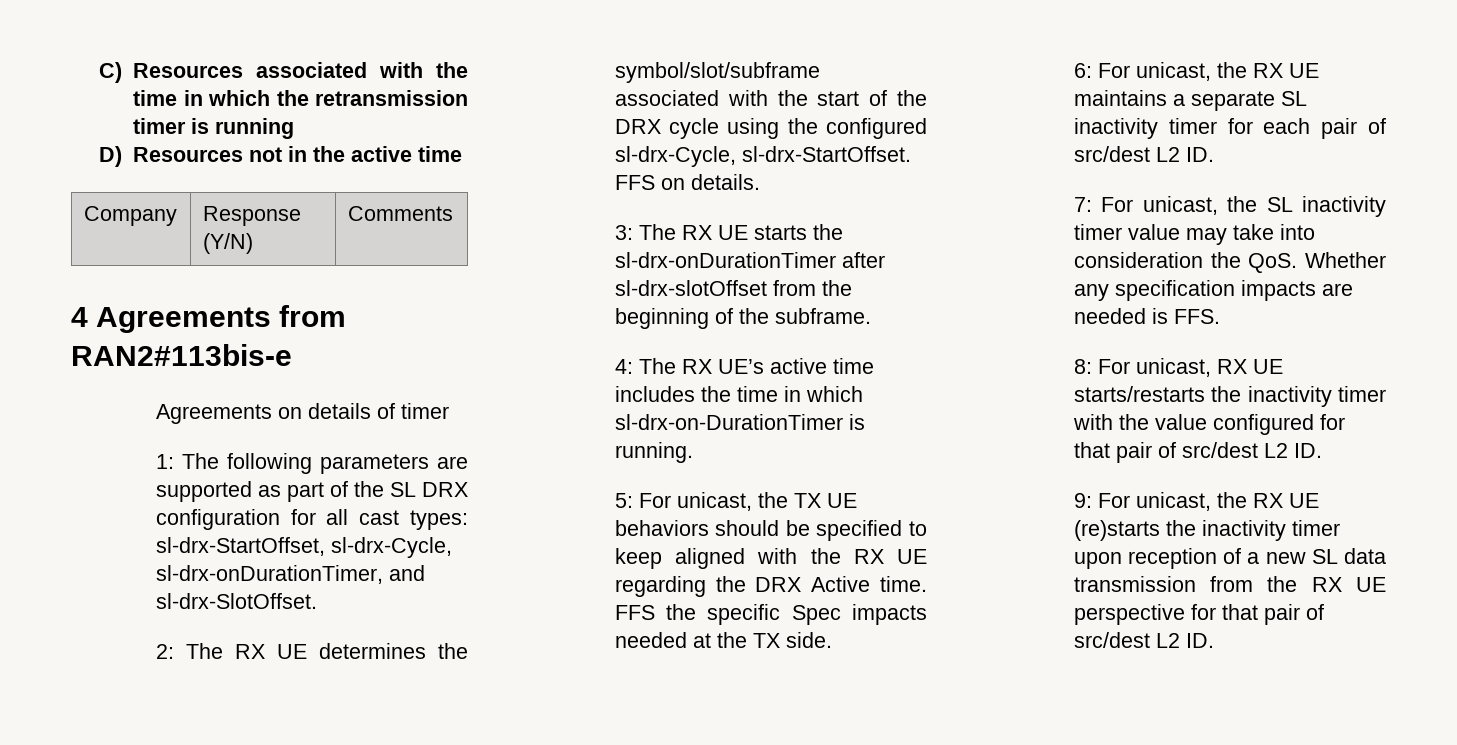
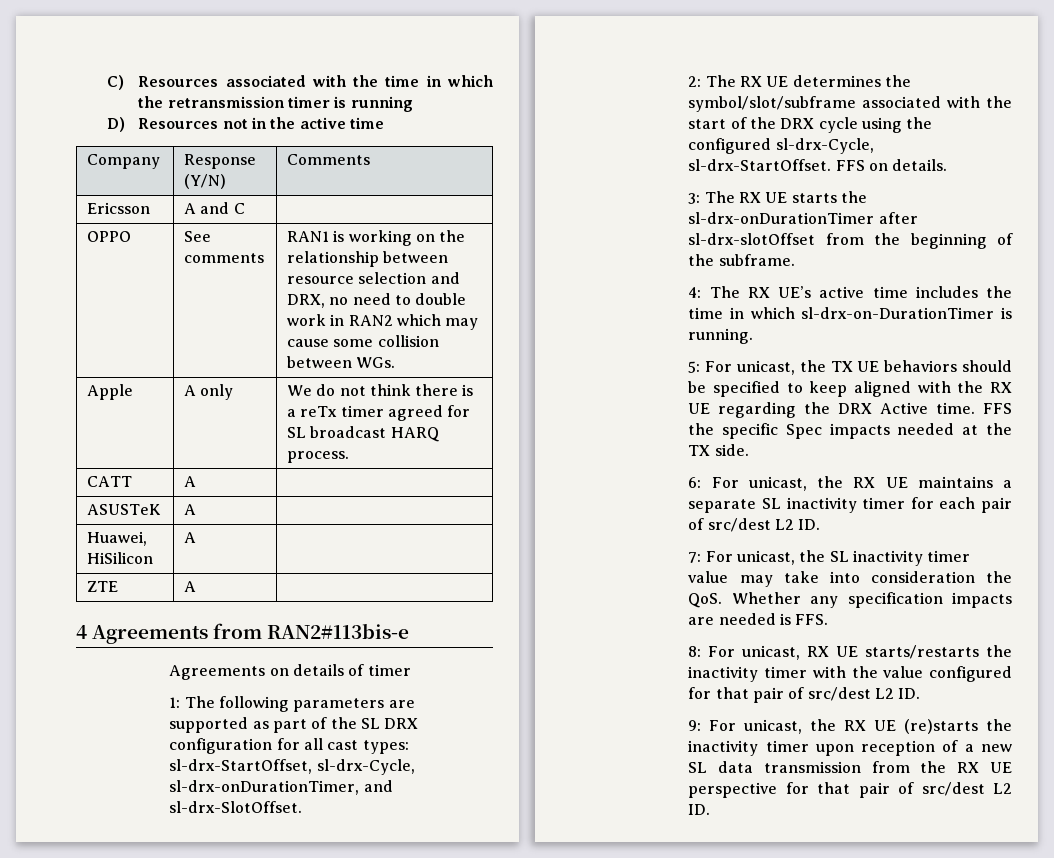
+ Ericsson | A and C |
+ OPPO | See comments | RAN1 is working on the relationship between resource selection and DRX, no need to double work in RAN2 which may cause some collision between WGs.
+ Apple | A only | We do not think there is a reTx timer agreed for SL broadcast HARQ process.
+ CATT | A |
+ ASUSTeK | A |
+ Huawei, HiSilicon | A |
+ ZTE | A |

